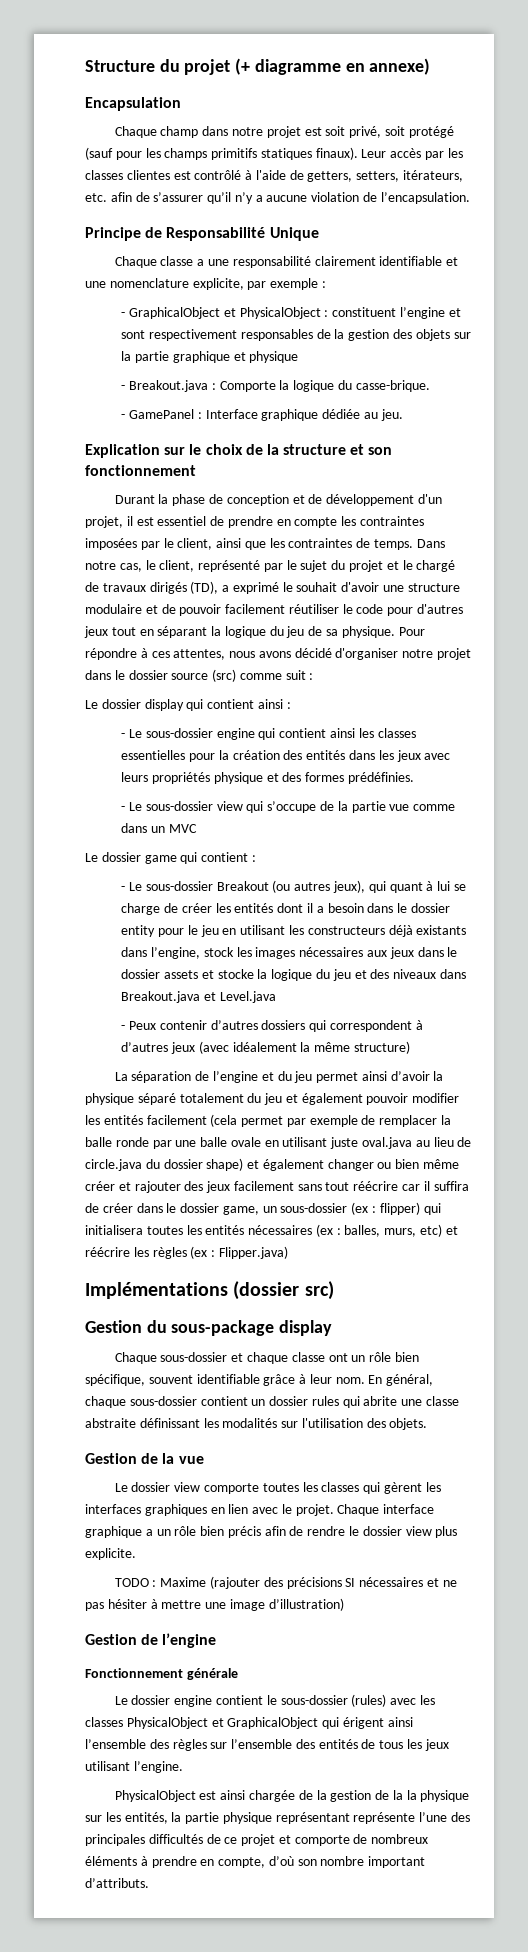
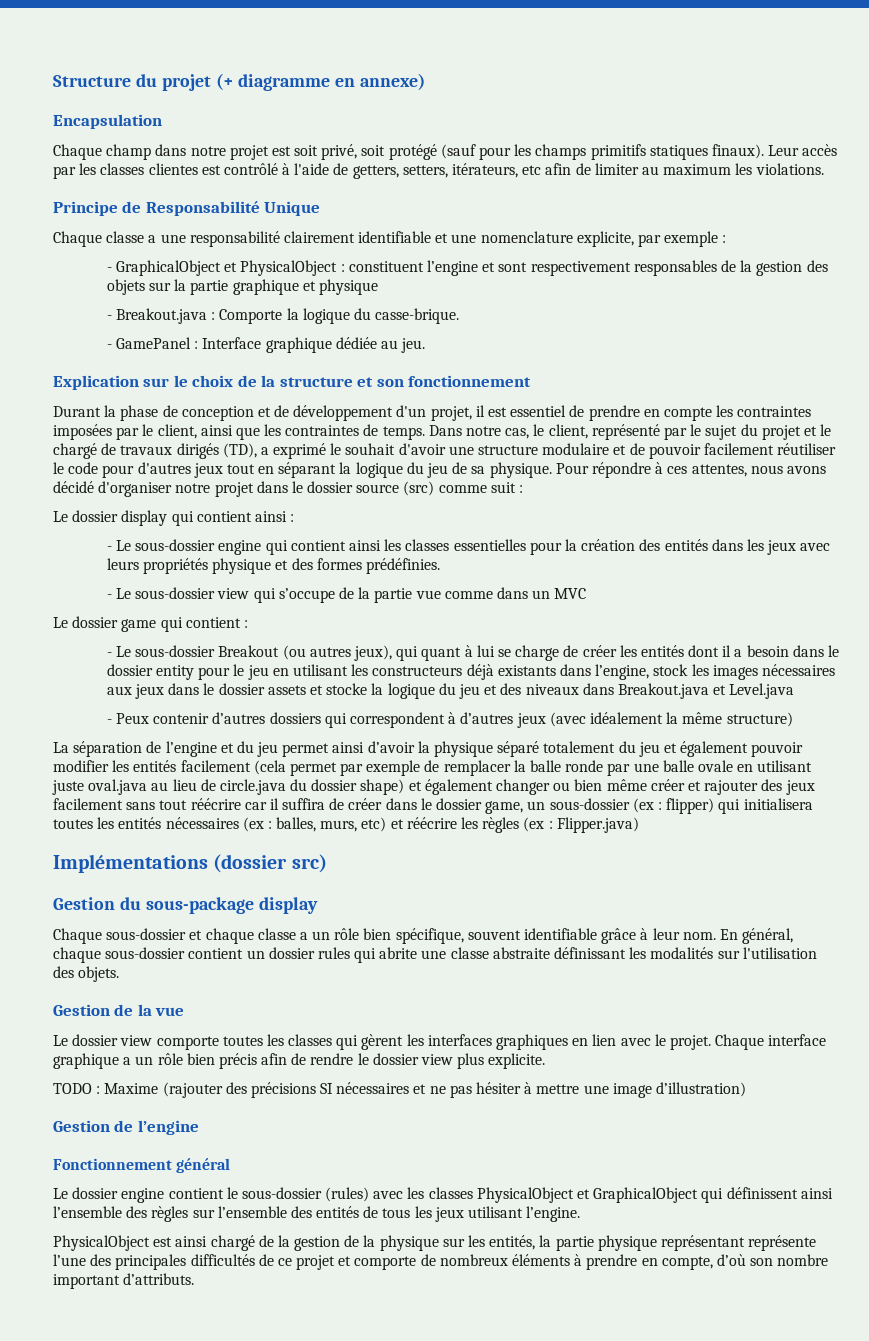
- Leur accès par les classes clientes est contrôlé à l'aide de getters, setters, itérateurs, etc. afin de s’assurer qu’il n’y a aucune violation de l’encapsulation.
+ Leur accès par les classes clientes est contrôlé à l'aide de getters, setters, itérateurs, etc afin de limiter au maximum les violations.
- Chaque sous-dossier et chaque classe ont un rôle bien spécifique, souvent identifiable grâce à leur nom.
+ Chaque sous-dossier et chaque classe a un rôle bien spécifique, souvent identifiable grâce à leur nom.
- Fonctionnement générale
+ Fonctionnement général
- Le dossier engine contient le sous-dossier (rules) avec les classes PhysicalObject et GraphicalObject qui érigent ainsi l’ensemble des règles sur l’ensemble des entités de tous les jeux utilisant l’engine.
+ Le dossier engine contient le sous-dossier (rules) avec les classes PhysicalObject et GraphicalObject qui définissent ainsi l’ensemble des règles sur l’ensemble des entités de tous les jeux utilisant l’engine.
- PhysicalObject est ainsi chargée de la gestion de la la physique sur les entités, la partie physique représentant représente l’une des principales difficultés de ce projet et comporte de nombreux éléments à prendre en compte, d’où son nombre important d’attributs.
+ PhysicalObject est ainsi chargé de la gestion de la physique sur les entités, la partie physique représentant représente l’une des principales difficultés de ce projet et comporte de nombreux éléments à prendre en compte, d’où son nombre important d’attributs.

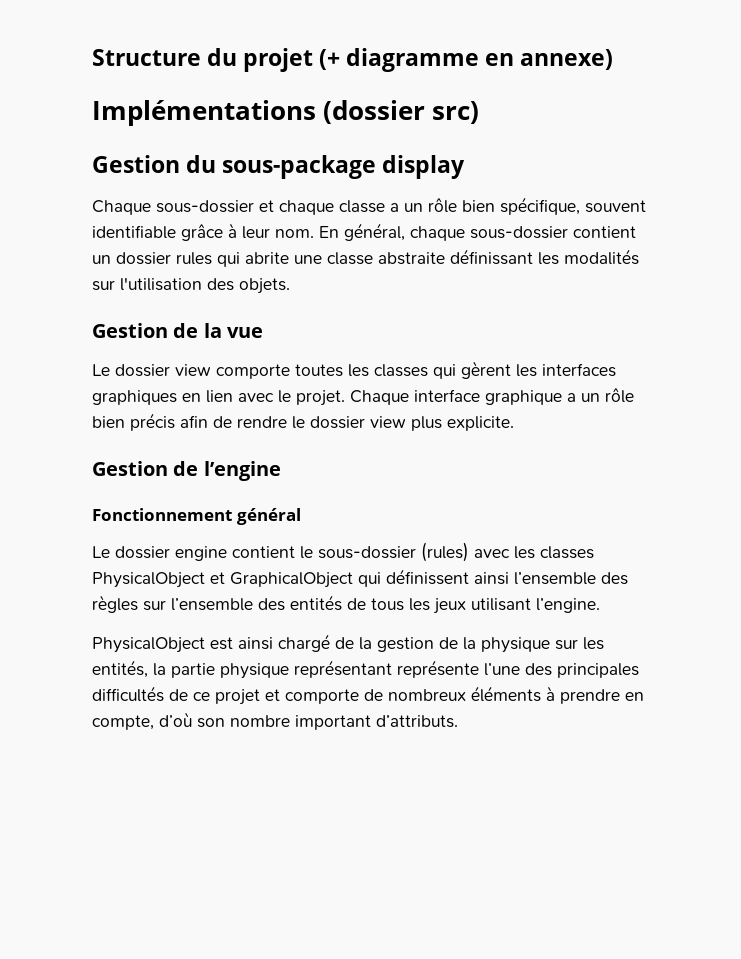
- Encapsulation
- Chaque champ dans notre projet est soit privé, soit protégé (sauf pour les champs primitifs statiques finaux). Leur accès par les classes clientes est contrôlé à l'aide de getters, setters, itérateurs, etc afin de limiter au maximum les violations.
- Principe de Responsabilité Unique
- Chaque classe a une responsabilité clairement identifiable et une nomenclature explicite, par exemple :
- - GraphicalObject et PhysicalObject : constituent l’engine et sont respectivement responsables de la gestion des objets sur la partie graphique et physique
- - Breakout.java : Comporte la logique du casse-brique.
- - GamePanel : Interface graphique dédiée au jeu.
- Explication sur le choix de la structure et son fonctionnement
- Durant la phase de conception et de développement d'un projet, il est essentiel de prendre en compte les contraintes imposées par le client, ainsi que les contraintes de temps. Dans notre cas, le client, représenté par le sujet du projet et le chargé de travaux dirigés (TD), a exprimé le souhait d'avoir une structure modulaire et de pouvoir facilement réutiliser le code pour d'autres jeux tout en séparant la logique du jeu de sa physique. Pour répondre à ces attentes, nous avons décidé d'organiser notre projet dans le dossier source (src) comme suit :
- Le dossier display qui contient ainsi :
- - Le sous-dossier engine qui contient ainsi les classes essentielles pour la création des entités dans les jeux avec leurs propriétés physique et des formes prédéfinies.
- - Le sous-dossier view qui s’occupe de la partie vue comme dans un MVC
- Le dossier game qui contient :
- - Le sous-dossier Breakout (ou autres jeux), qui quant à lui se charge de créer les entités dont il a besoin dans le dossier entity pour le jeu en utilisant les constructeurs déjà existants dans l’engine, stock les images nécessaires aux jeux dans le dossier assets et stocke la logique du jeu et des niveaux dans Breakout.java et Level.java
- - Peux contenir d’autres dossiers qui correspondent à d’autres jeux (avec idéalement la même structure)
- La séparation de l’engine et du jeu permet ainsi d’avoir la physique séparé totalement du jeu et également pouvoir modifier les entités facilement (cela permet par exemple de remplacer la balle ronde par une balle ovale en utilisant juste oval.java au lieu de circle.java du dossier shape) et également changer ou bien même créer et rajouter des jeux facilement sans tout réécrire car il suffira de créer dans le dossier game, un sous-dossier (ex : flipper) qui initialisera toutes les entités nécessaires (ex : balles, murs, etc) et réécrire les règles (ex : Flipper.java)
- TODO : Maxime (rajouter des précisions SI nécessaires et ne pas hésiter à mettre une image d’illustration)

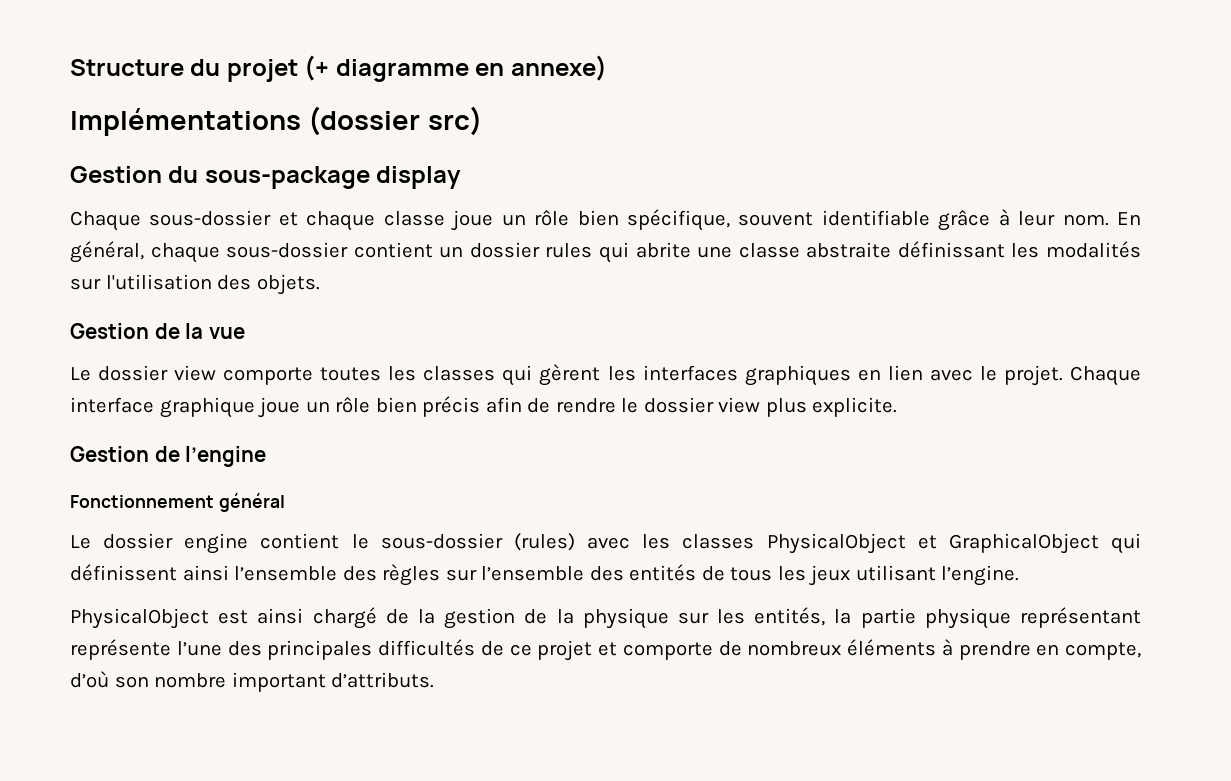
- Chaque sous-dossier et chaque classe a un rôle bien spécifique, souvent identifiable grâce à leur nom.
+ Chaque sous-dossier et chaque classe joue un rôle bien spécifique, souvent identifiable grâce à leur nom.
- Chaque interface graphique a un rôle bien précis afin de rendre le dossier view plus explicite.
+ Chaque interface graphique joue un rôle bien précis afin de rendre le dossier view plus explicite.

